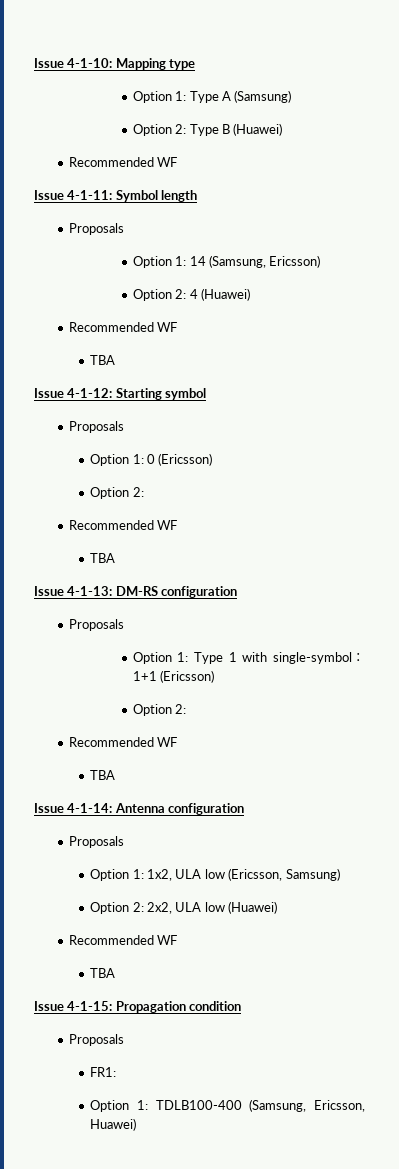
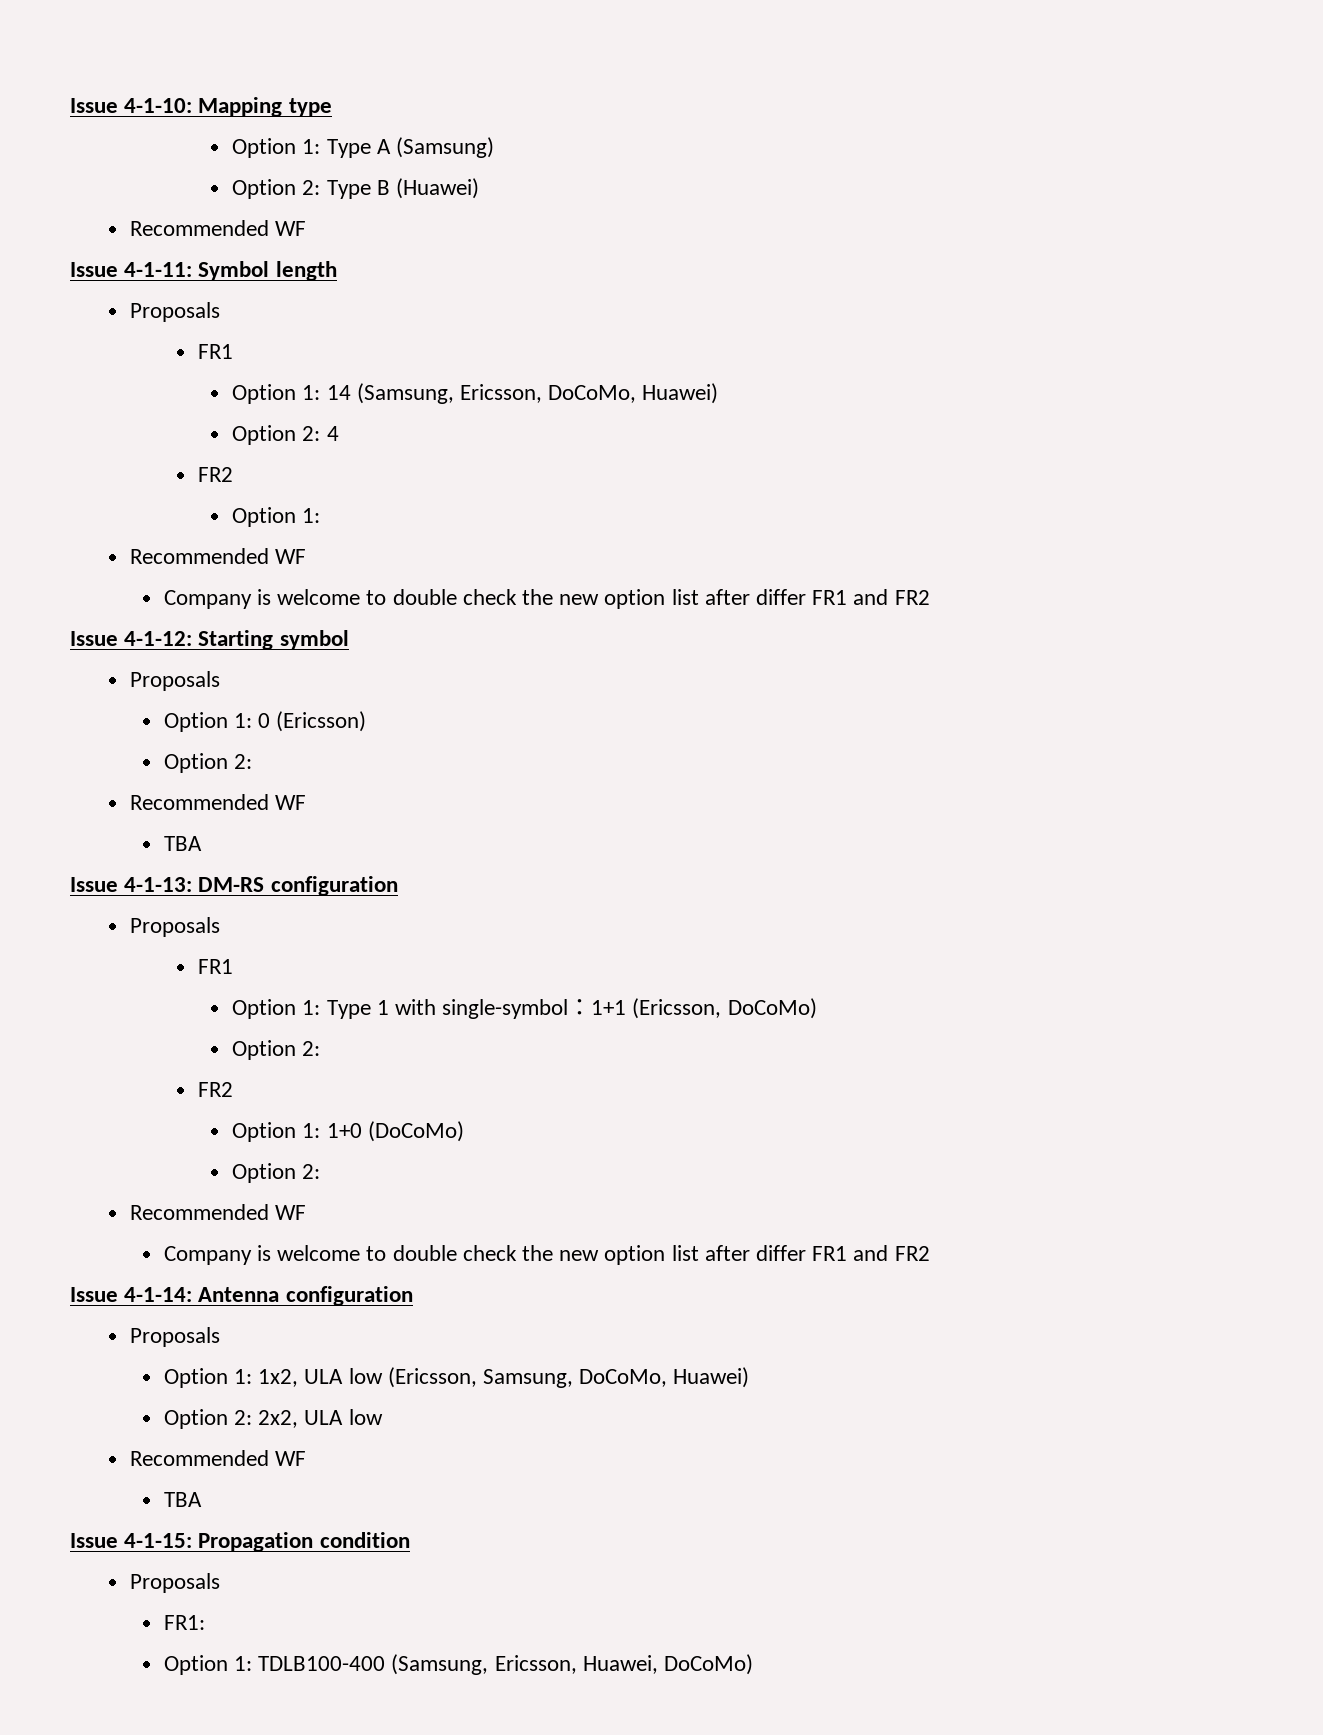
  Issue 4-1-11: Symbol length
  Proposals
+ FR1
- Option 1: 14 (Samsung, Ericsson)
+ Option 1: 14 (Samsung, Ericsson, DoCoMo, Huawei)
- Option 2: 4 (Huawei)
+ Option 2: 4
+ FR2
+ Option 1:
  Recommended WF
- TBA
+ Company is welcome to double check the new option list after differ FR1 and FR2
  Issue 4-1-13: DM-RS configuration
  Proposals
+ FR1
- Option 1: Type 1 with single-symbol：1+1 (Ericsson)
+ Option 1: Type 1 with single-symbol：1+1 (Ericsson, DoCoMo)
+ Option 2:
+ FR2
+ Option 1: 1+0 (DoCoMo)
  Option 2:
  Recommended WF
- TBA
+ Company is welcome to double check the new option list after differ FR1 and FR2
- Option 1: 1x2, ULA low (Ericsson, Samsung)
+ Option 1: 1x2, ULA low (Ericsson, Samsung, DoCoMo, Huawei)
- Option 2: 2x2, ULA low (Huawei)
+ Option 2: 2x2, ULA low
- Option 1: TDLB100-400 (Samsung, Ericsson, Huawei)
+ Option 1: TDLB100-400 (Samsung, Ericsson, Huawei, DoCoMo)

